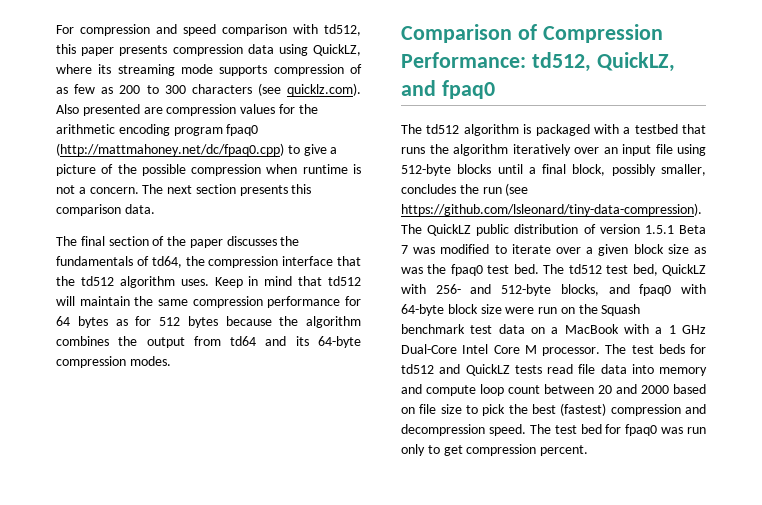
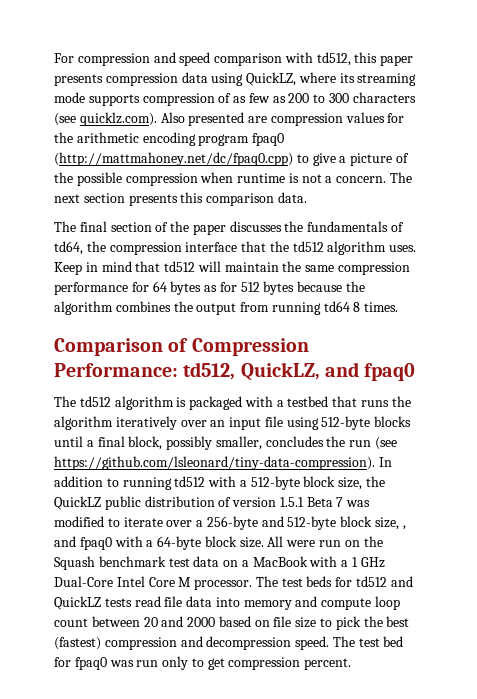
- Keep in mind that td512 will maintain the same compression performance for 64 bytes as for 512 bytes because the algorithm combines the output from td64 and its 64-byte compression modes.
+ Keep in mind that td512 will maintain the same compression performance for 64 bytes as for 512 bytes because the algorithm combines the output from running td64 8 times.
- The td512 algorithm is packaged with a testbed that runs the algorithm iteratively over an input file using 512-byte blocks until a final block, possibly smaller, concludes the run (see https://github.com/lsleonard/tiny-data-compression). The QuickLZ public distribution of version 1.5.1 Beta 7 was modified to iterate over a given block size as was the fpaq0 test bed. The td512 test bed, QuickLZ with 256- and 512-byte blocks, and fpaq0 with 64-byte block size were run on the Squash benchmark test data on a MacBook with a 1 GHz Dual-Core Intel Core M processor.
+ The td512 algorithm is packaged with a testbed that runs the algorithm iteratively over an input file using 512-byte blocks until a final block, possibly smaller, concludes the run (see https://github.com/lsleonard/tiny-data-compression). In addition to running td512 with a 512-byte block size, the QuickLZ public distribution of version 1.5.1 Beta 7 was modified to iterate over a 256-byte and 512-byte block size, , and fpaq0 with a 64-byte block size. All were run on the Squash benchmark test data on a MacBook with a 1 GHz Dual-Core Intel Core M processor.

